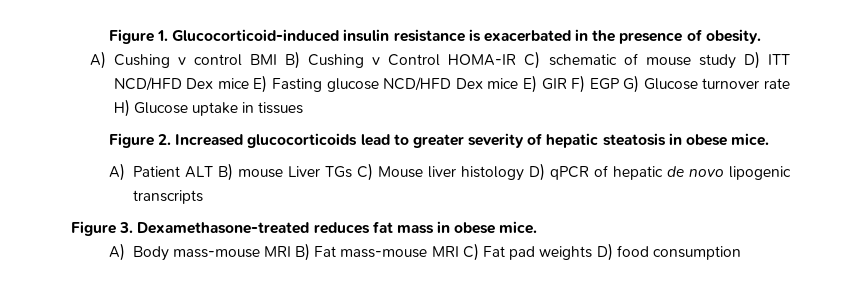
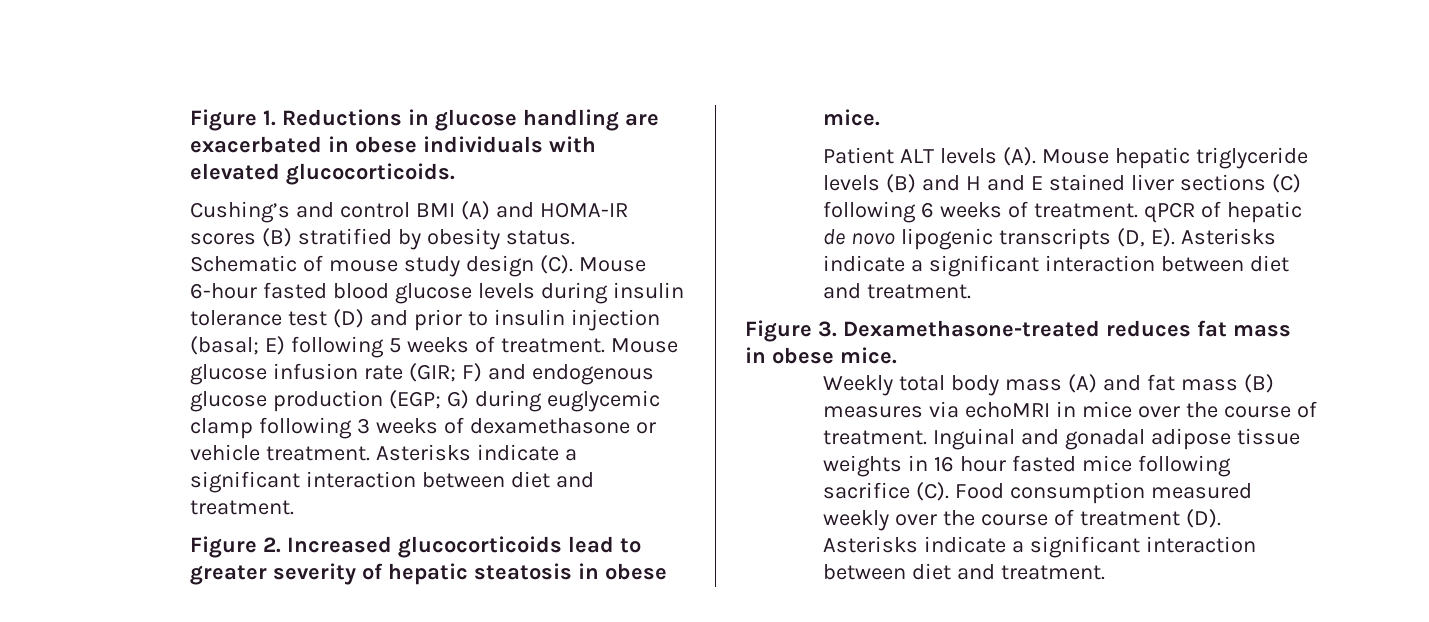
- Figure 1. Glucocorticoid-induced insulin resistance is exacerbated in the presence of obesity.
- A) Cushing v control BMI B) Cushing v Control HOMA-IR C) schematic of mouse study D) ITT NCD/HFD Dex mice E) Fasting glucose NCD/HFD Dex mice E) GIR F) EGP G) Glucose turnover rate H) Glucose uptake in tissues
+ Figure 1. Reductions in glucose handling are exacerbated in obese individuals with elevated glucocorticoids.
+ Cushing’s and control BMI (A) and HOMA-IR scores (B) stratified by obesity status. Schematic of mouse study design (C). Mouse 6-hour fasted blood glucose levels during insulin tolerance test (D) and prior to insulin injection (basal; E) following 5 weeks of treatment. Mouse glucose infusion rate (GIR; F) and endogenous glucose production (EGP; G) during euglycemic clamp following 3 weeks of dexamethasone or vehicle treatment. Asterisks indicate a significant interaction between diet and treatment.
- A) Patient ALT B) mouse Liver TGs C) Mouse liver histology D) qPCR of hepatic de novo lipogenic transcripts
+ Patient ALT levels (A). Mouse hepatic triglyceride levels (B) and H and E stained liver sections (C) following 6 weeks of treatment. qPCR of hepatic de novo lipogenic transcripts (D, E). Asterisks indicate a significant interaction between diet and treatment.
- A) Body mass-mouse MRI B) Fat mass-mouse MRI C) Fat pad weights D) food consumption
+ Weekly total body mass (A) and fat mass (B) measures via echoMRI in mice over the course of treatment. Inguinal and gonadal adipose tissue weights in 16 hour fasted mice following sacrifice (C). Food consumption measured weekly over the course of treatment (D). Asterisks indicate a significant interaction between diet and treatment.

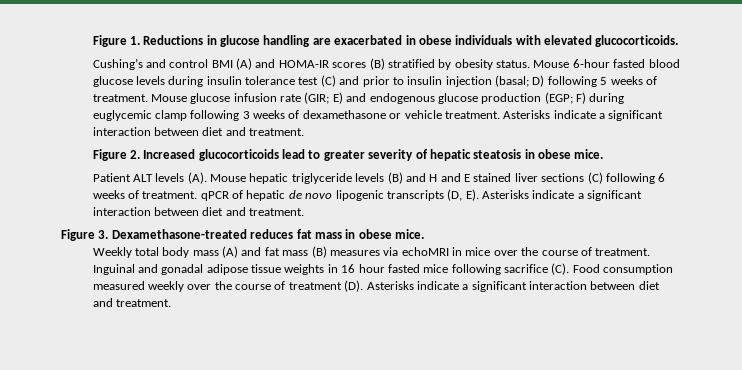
- Schematic of mouse study design (C). Mouse 6-hour fasted blood glucose levels during insulin tolerance test (D) and prior to insulin injection (basal; E) following 5 weeks of treatment.
+ Mouse 6-hour fasted blood glucose levels during insulin tolerance test (C) and prior to insulin injection (basal; D) following 5 weeks of treatment.
- Mouse glucose infusion rate (GIR; F) and endogenous glucose production (EGP; G) during euglycemic clamp following 3 weeks of dexamethasone or vehicle treatment.
+ Mouse glucose infusion rate (GIR; E) and endogenous glucose production (EGP; F) during euglycemic clamp following 3 weeks of dexamethasone or vehicle treatment.

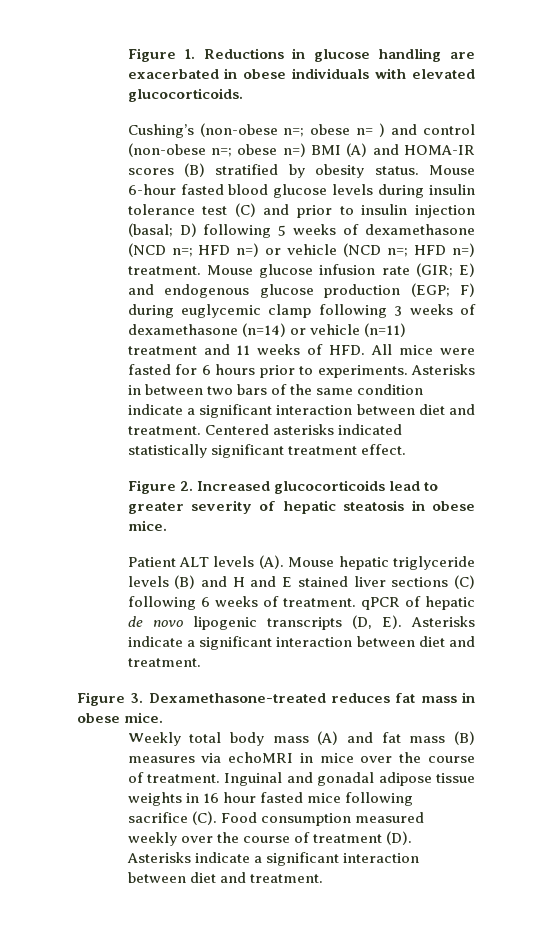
- Cushing’s and control BMI (A) and HOMA-IR scores (B) stratified by obesity status.
+ Cushing’s (non-obese n=; obese n= ) and control (non-obese n=; obese n=) BMI (A) and HOMA-IR scores (B) stratified by obesity status.
- Mouse 6-hour fasted blood glucose levels during insulin tolerance test (C) and prior to insulin injection (basal; D) following 5 weeks of treatment.
+ Mouse 6-hour fasted blood glucose levels during insulin tolerance test (C) and prior to insulin injection (basal; D) following 5 weeks of dexamethasone (NCD n=; HFD n=) or vehicle (NCD n=; HFD n=) treatment.
- Mouse glucose infusion rate (GIR; E) and endogenous glucose production (EGP; F) during euglycemic clamp following 3 weeks of dexamethasone or vehicle treatment. Asterisks indicate a significant interaction between diet and treatment.
+ Mouse glucose infusion rate (GIR; E) and endogenous glucose production (EGP; F) during euglycemic clamp following 3 weeks of dexamethasone (n=14) or vehicle (n=11) treatment and 11 weeks of HFD. All mice were fasted for 6 hours prior to experiments. Asterisks in between two bars of the same condition indicate a significant interaction between diet and treatment. Centered asterisks indicated statistically significant treatment effect.

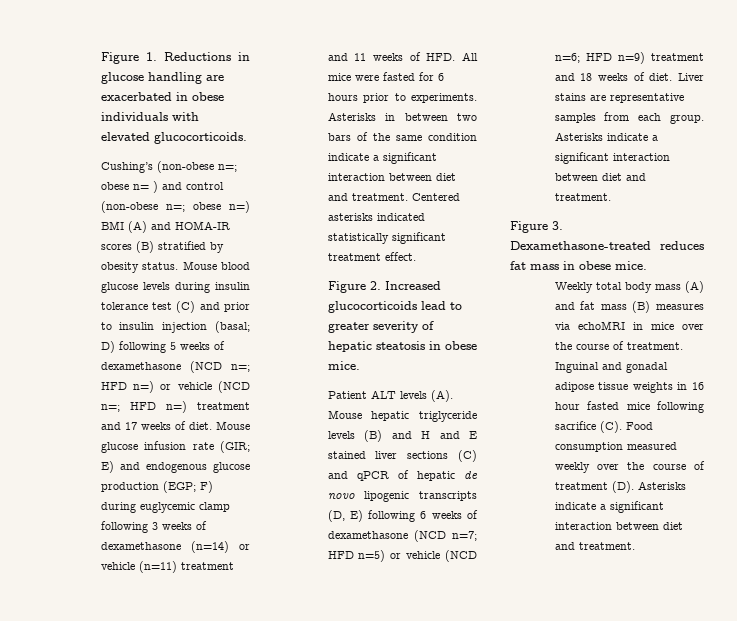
- Mouse 6-hour fasted blood glucose levels during insulin tolerance test (C) and prior to insulin injection (basal; D) following 5 weeks of dexamethasone (NCD n=; HFD n=) or vehicle (NCD n=; HFD n=) treatment.
+ Mouse blood glucose levels during insulin tolerance test (C) and prior to insulin injection (basal; D) following 5 weeks of dexamethasone (NCD n=; HFD n=) or vehicle (NCD n=; HFD n=) treatment and 17 weeks of diet.
- Patient ALT levels (A). Mouse hepatic triglyceride levels (B) and H and E stained liver sections (C) following 6 weeks of treatment. qPCR of hepatic de novo lipogenic transcripts (D, E). Asterisks indicate a significant interaction between diet and treatment.
+ Patient ALT levels (A). Mouse hepatic triglyceride levels (B) and H and E stained liver sections (C) and qPCR of hepatic de novo lipogenic transcripts (D, E) following 6 weeks of dexamethasone (NCD n=7; HFD n=5) or vehicle (NCD n=6; HFD n=9) treatment and 18 weeks of diet. Liver stains are representative samples from each group. Asterisks indicate a significant interaction between diet and treatment.

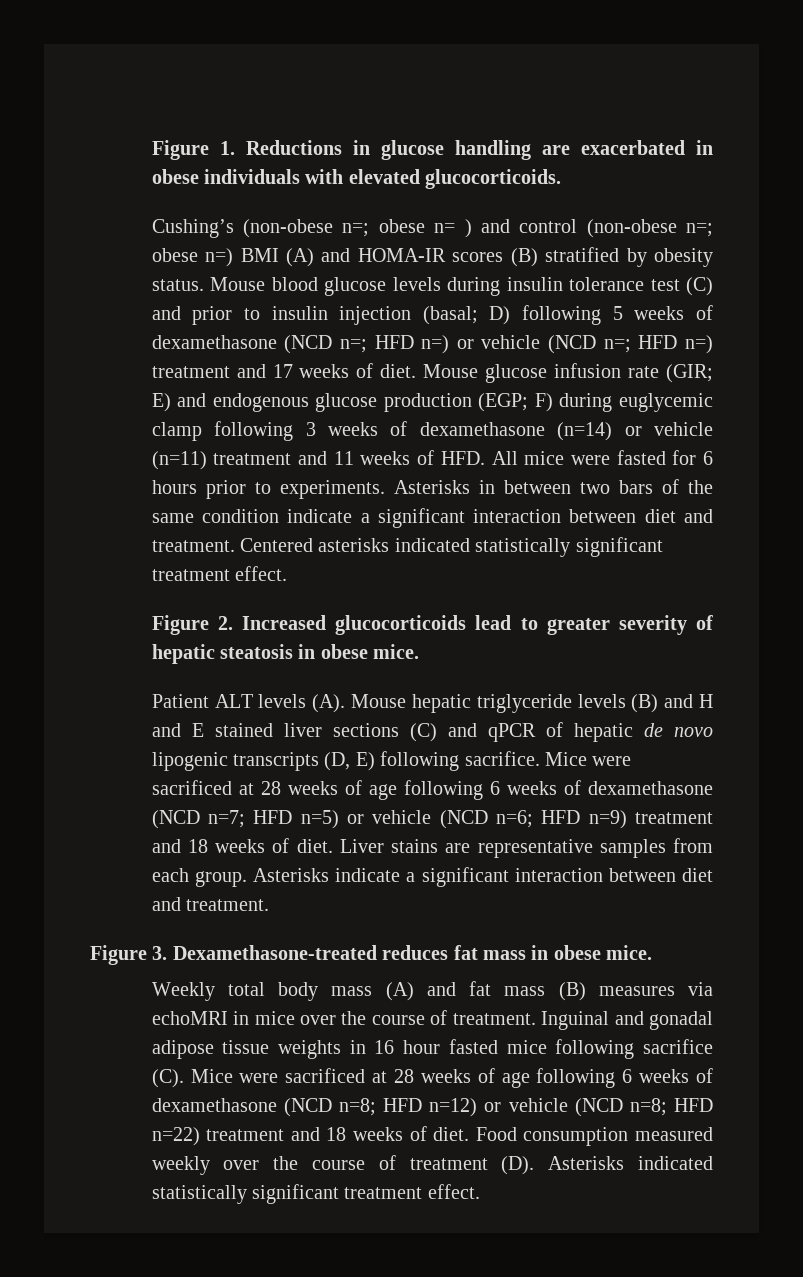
- Patient ALT levels (A). Mouse hepatic triglyceride levels (B) and H and E stained liver sections (C) and qPCR of hepatic de novo lipogenic transcripts (D, E) following 6 weeks of dexamethasone (NCD n=7; HFD n=5) or vehicle (NCD n=6; HFD n=9) treatment and 18 weeks of diet.
+ Patient ALT levels (A). Mouse hepatic triglyceride levels (B) and H and E stained liver sections (C) and qPCR of hepatic de novo lipogenic transcripts (D, E) following sacrifice. Mice were sacrificed at 28 weeks of age following 6 weeks of dexamethasone (NCD n=7; HFD n=5) or vehicle (NCD n=6; HFD n=9) treatment and 18 weeks of diet.
- Inguinal and gonadal adipose tissue weights in 16 hour fasted mice following sacrifice (C). Food consumption measured weekly over the course of treatment (D). Asterisks indicate a significant interaction between diet and treatment.
+ Inguinal and gonadal adipose tissue weights in 16 hour fasted mice following sacrifice (C). Mice were sacrificed at 28 weeks of age following 6 weeks of dexamethasone (NCD n=8; HFD n=12) or vehicle (NCD n=8; HFD n=22) treatment and 18 weeks of diet. Food consumption measured weekly over the course of treatment (D). Asterisks indicated statistically significant treatment effect.

